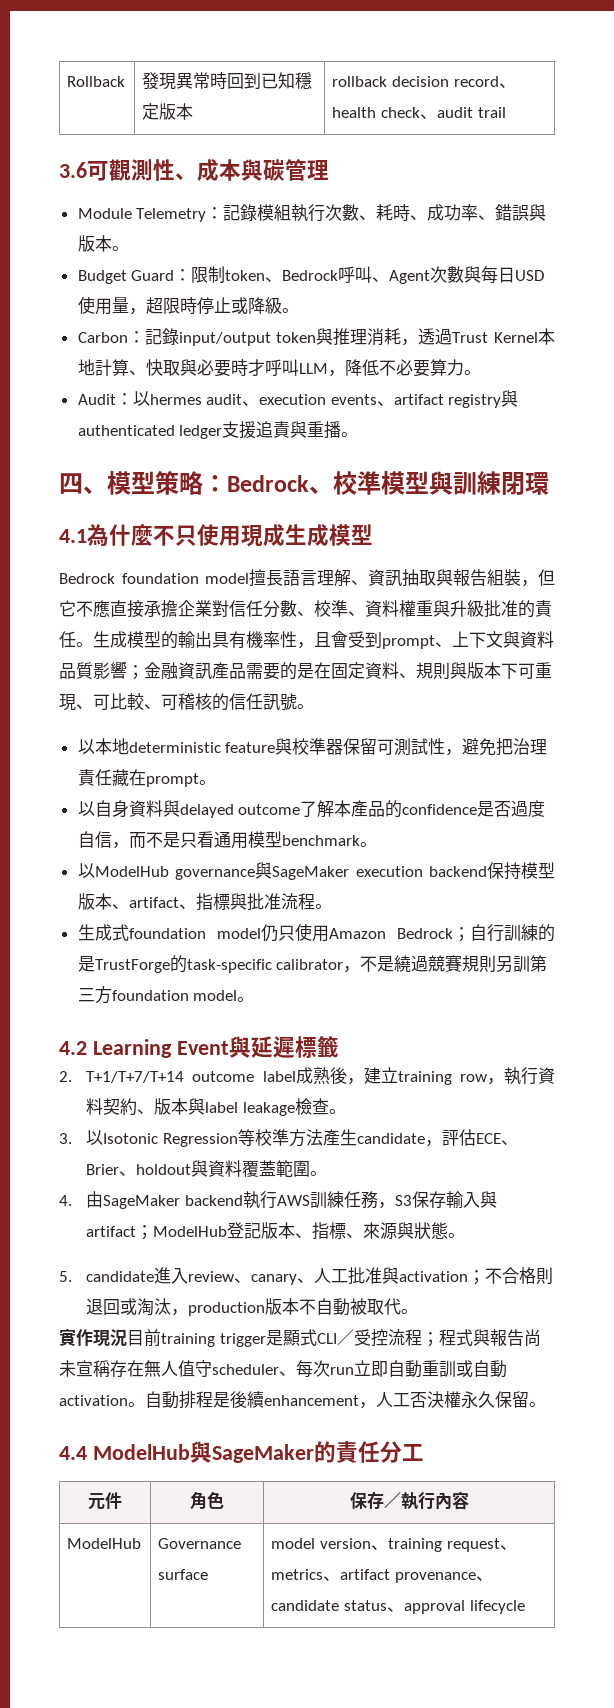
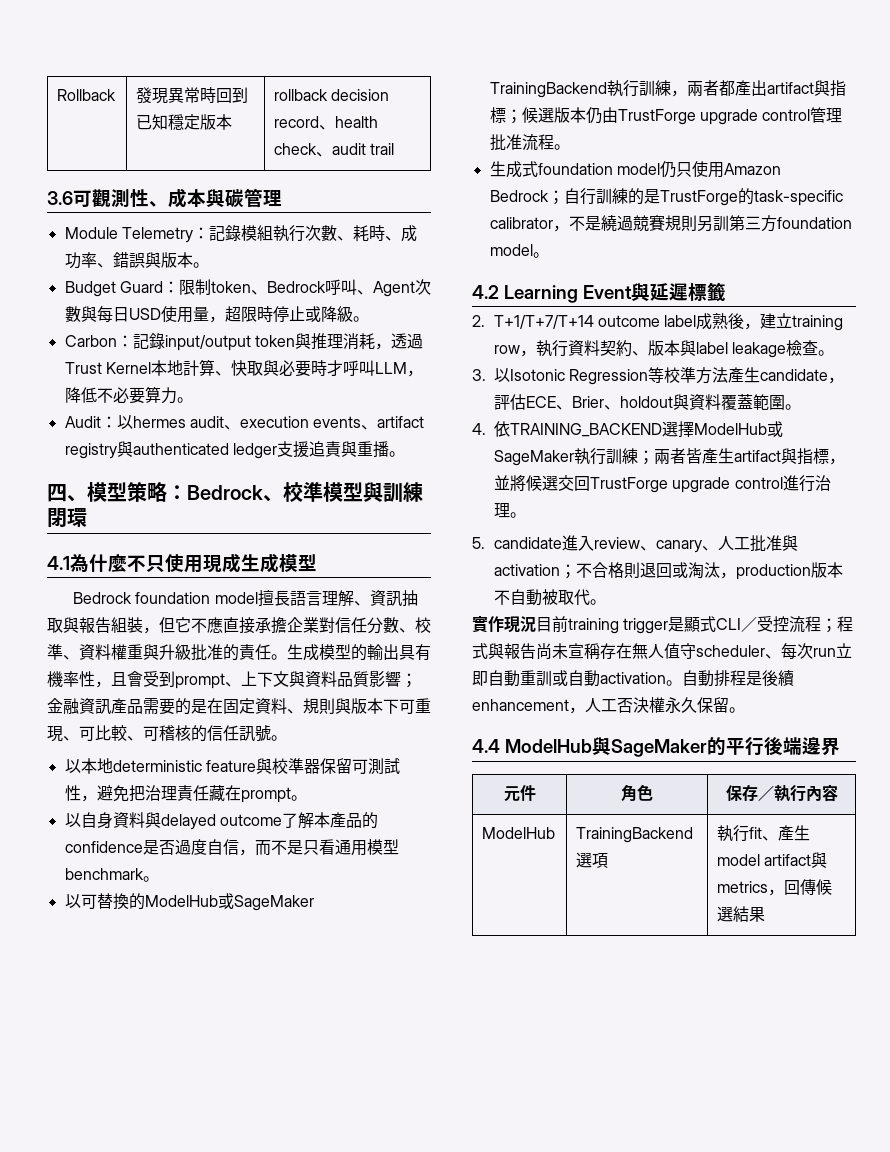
- 以ModelHub governance與SageMaker execution backend保持模型版本、artifact、指標與批准流程。
+ 以可替換的ModelHub或SageMaker TrainingBackend執行訓練，兩者都產出artifact與指標；候選版本仍由TrustForge upgrade control管理批准流程。
- 4.由SageMaker backend執行AWS訓練任務，S3保存輸入與artifact；ModelHub登記版本、指標、來源與狀態。
+ 4.依TRAINING_BACKEND選擇ModelHub或SageMaker執行訓練；兩者皆產生artifact與指標，並將候選交回TrustForge upgrade control進行治理。
- 4.4 ModelHub與SageMaker的責任分工
+ 4.4 ModelHub與SageMaker的平行後端邊界
- ModelHub | Governance surface | model version、training request、metrics、artifact provenance、candidate status、approval lifecycle
+ ModelHub | TrainingBackend選項 | 執行fit、產生model artifact與metrics，回傳候選結果

